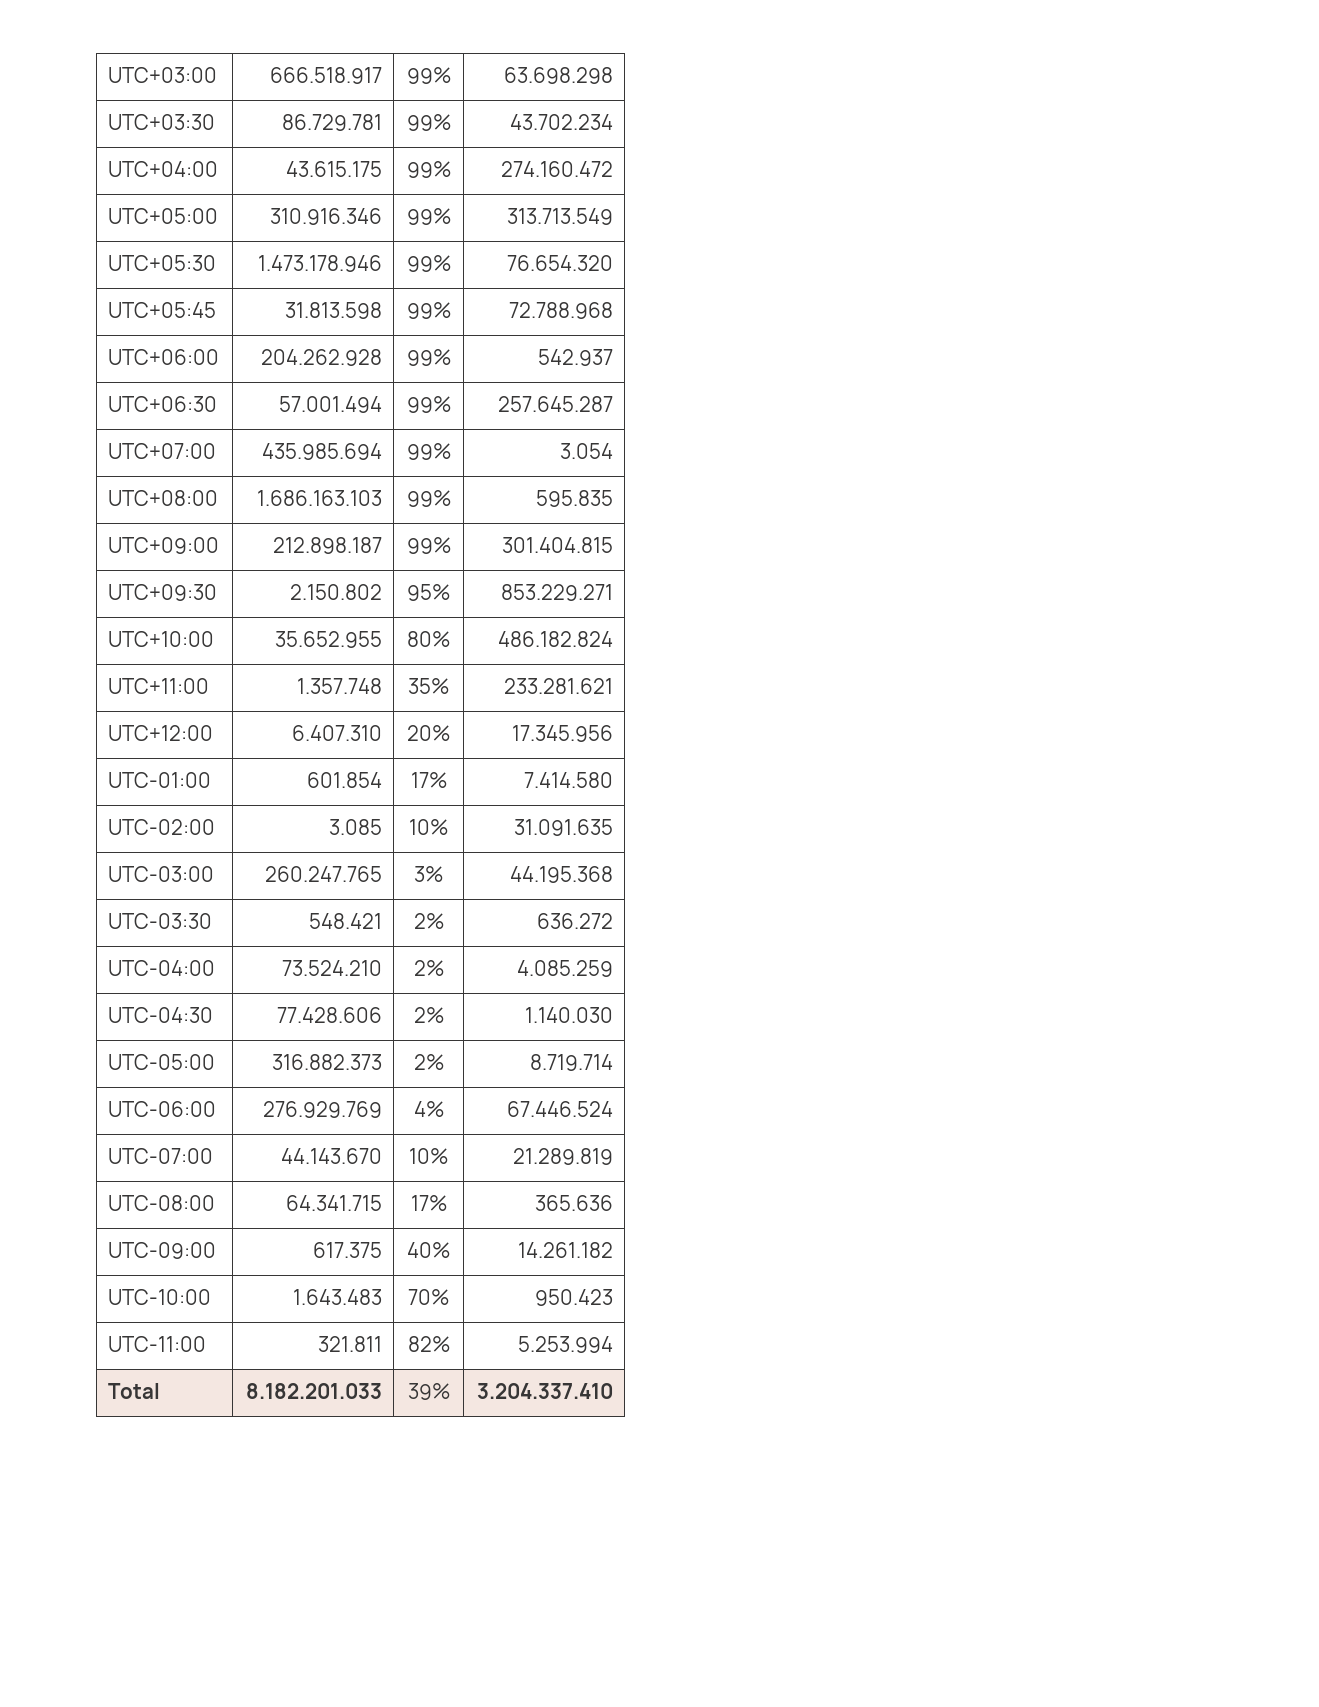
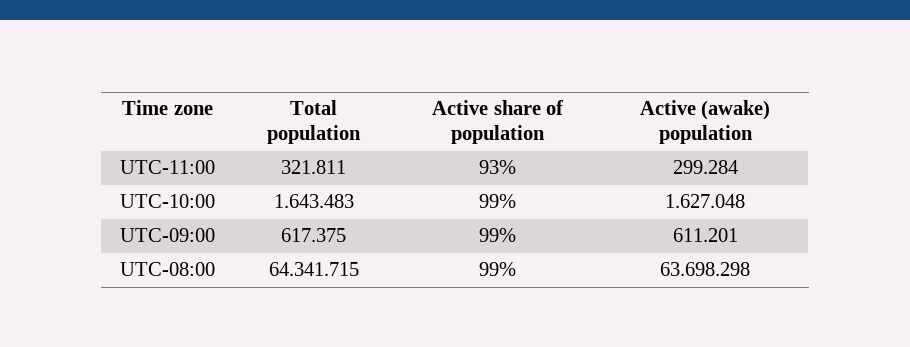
- UTC+03:00 | 666.518.917 | 99% | 63.698.298
- UTC+03:30 | 86.729.781 | 99% | 43.702.234
- UTC+04:00 | 43.615.175 | 99% | 274.160.472
- UTC+05:00 | 310.916.346 | 99% | 313.713.549
- UTC+05:30 | 1.473.178.946 | 99% | 76.654.320
- UTC+05:45 | 31.813.598 | 99% | 72.788.968
- UTC+06:00 | 204.262.928 | 99% | 542.937
- UTC+06:30 | 57.001.494 | 99% | 257.645.287
- UTC+07:00 | 435.985.694 | 99% | 3.054
- UTC+08:00 | 1.686.163.103 | 99% | 595.835
- UTC+09:00 | 212.898.187 | 99% | 301.404.815
- UTC+09:30 | 2.150.802 | 95% | 853.229.271
- UTC+10:00 | 35.652.955 | 80% | 486.182.824
- UTC+11:00 | 1.357.748 | 35% | 233.281.621
- UTC+12:00 | 6.407.310 | 20% | 17.345.956
- UTC-01:00 | 601.854 | 17% | 7.414.580
- UTC-02:00 | 3.085 | 10% | 31.091.635
- UTC-03:00 | 260.247.765 | 3% | 44.195.368
- UTC-03:30 | 548.421 | 2% | 636.272
- UTC-04:00 | 73.524.210 | 2% | 4.085.259
- UTC-04:30 | 77.428.606 | 2% | 1.140.030
- UTC-05:00 | 316.882.373 | 2% | 8.719.714
- UTC-06:00 | 276.929.769 | 4% | 67.446.524
- UTC-07:00 | 44.143.670 | 10% | 21.289.819
- UTC-08:00 | 64.341.715 | 17% | 365.636
- UTC-09:00 | 617.375 | 40% | 14.261.182
- UTC-10:00 | 1.643.483 | 70% | 950.423
- UTC-11:00 | 321.811 | 82% | 5.253.994
- Total | 8.182.201.033 | 39% | 3.204.337.410
+ Time zone | Total population | Active share of population | Active (awake) population
+ UTC-11:00 | 321.811 | 93% | 299.284
+ UTC-10:00 | 1.643.483 | 99% | 1.627.048
+ UTC-09:00 | 617.375 | 99% | 611.201
+ UTC-08:00 | 64.341.715 | 99% | 63.698.298

